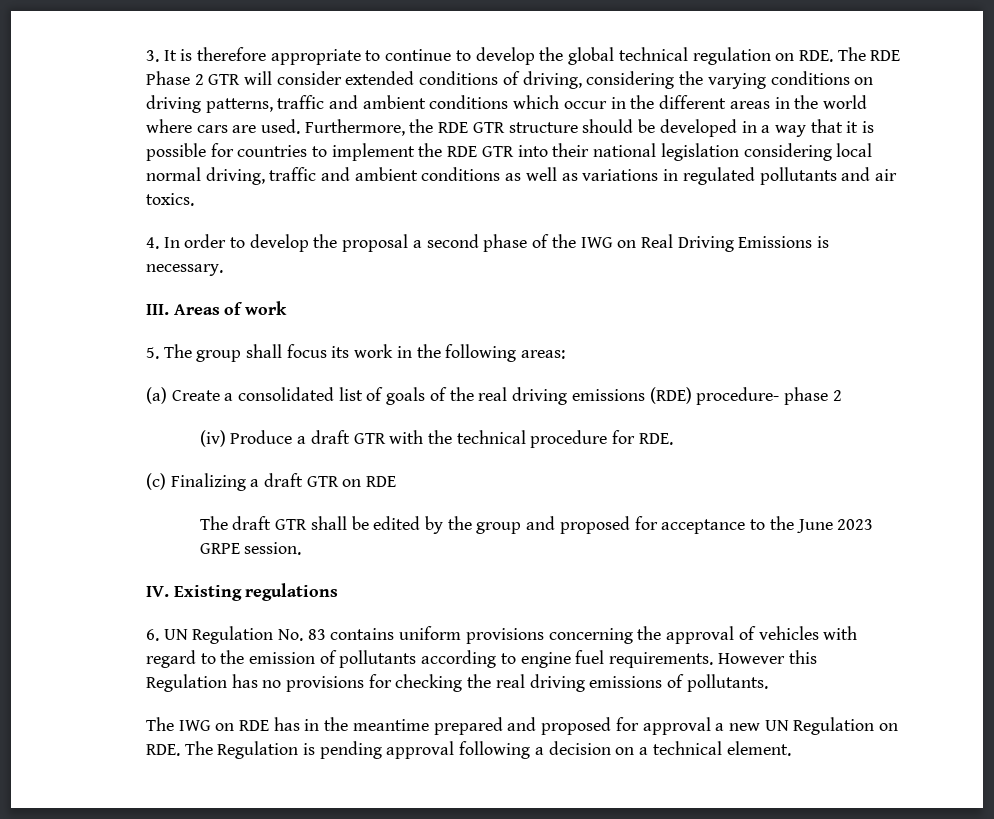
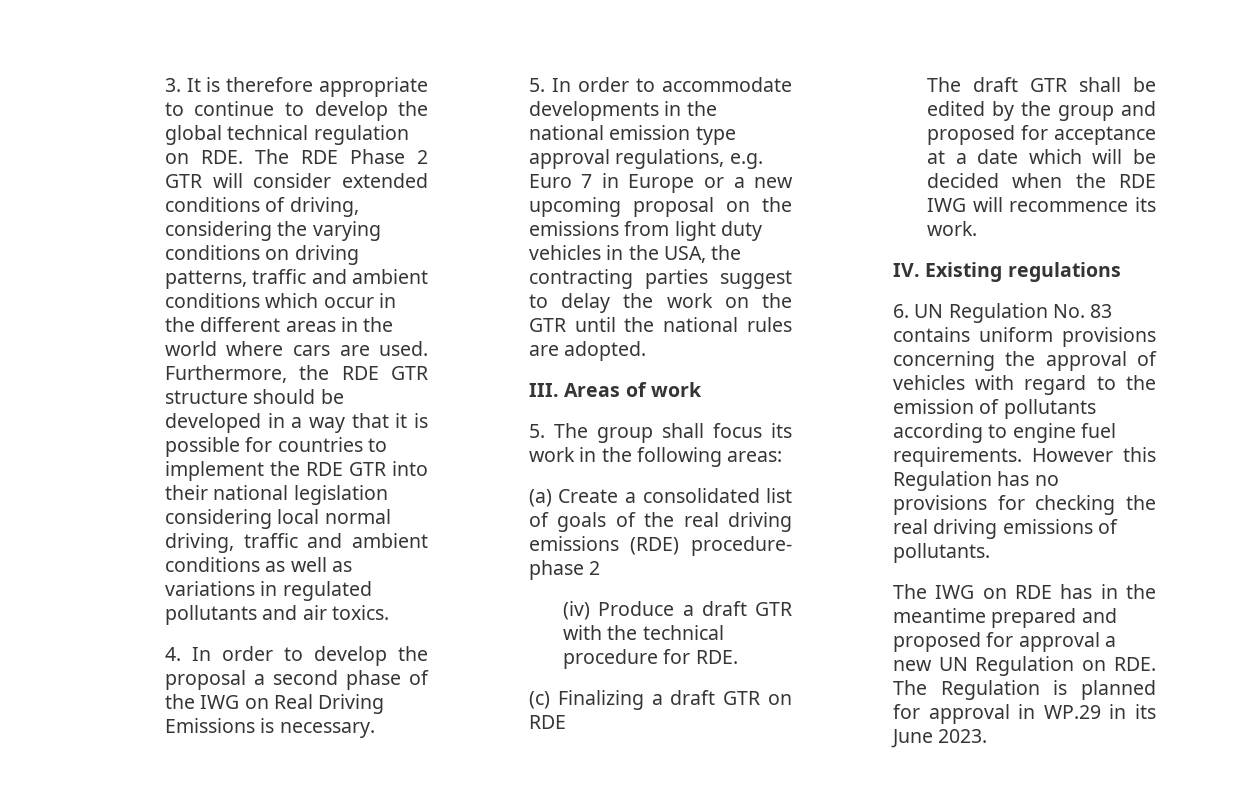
+ 5. In order to accommodate developments in the national emission type approval regulations, e.g. Euro 7 in Europe or a new upcoming proposal on the emissions from light duty vehicles in the USA, the contracting parties suggest to delay the work on the GTR until the national rules are adopted.
- The draft GTR shall be edited by the group and proposed for acceptance to the June 2023 GRPE session.
+ The draft GTR shall be edited by the group and proposed for acceptance at a date which will be decided when the RDE IWG will recommence its work.
- The IWG on RDE has in the meantime prepared and proposed for approval a new UN Regulation on RDE. The Regulation is pending approval following a decision on a technical element.
+ The IWG on RDE has in the meantime prepared and proposed for approval a new UN Regulation on RDE. The Regulation is planned for approval in WP.29 in its June 2023.

